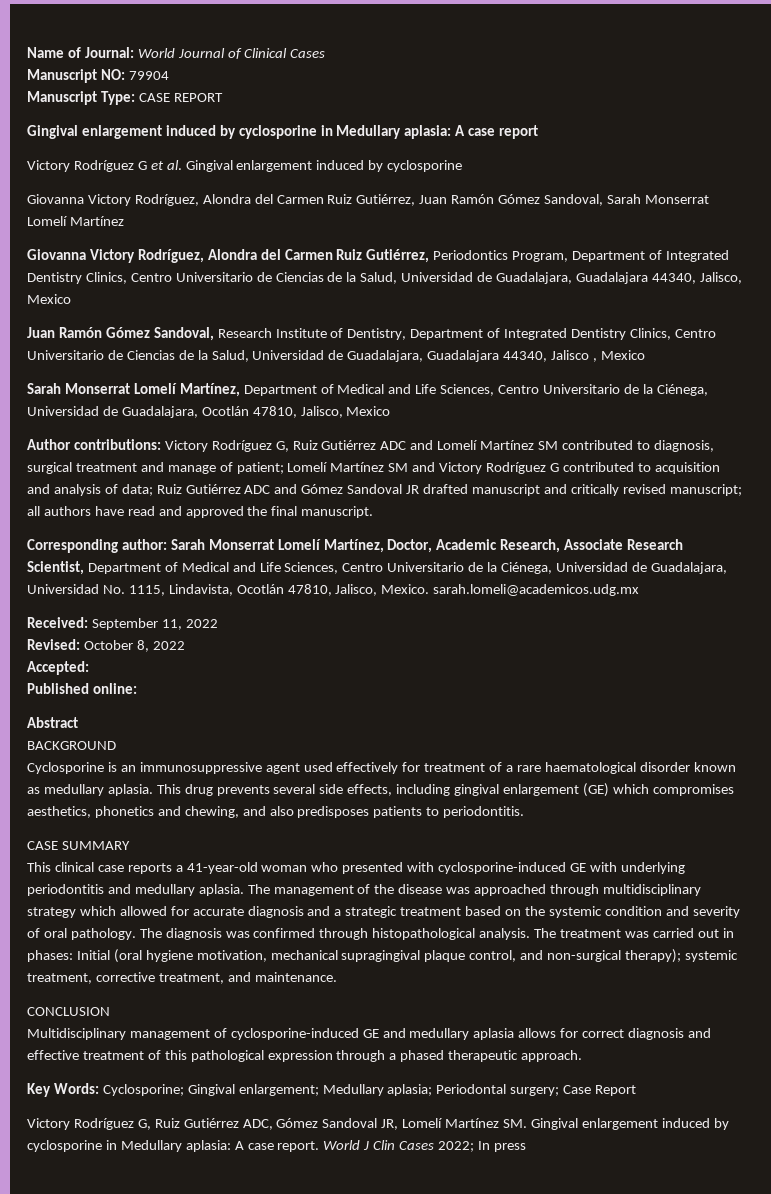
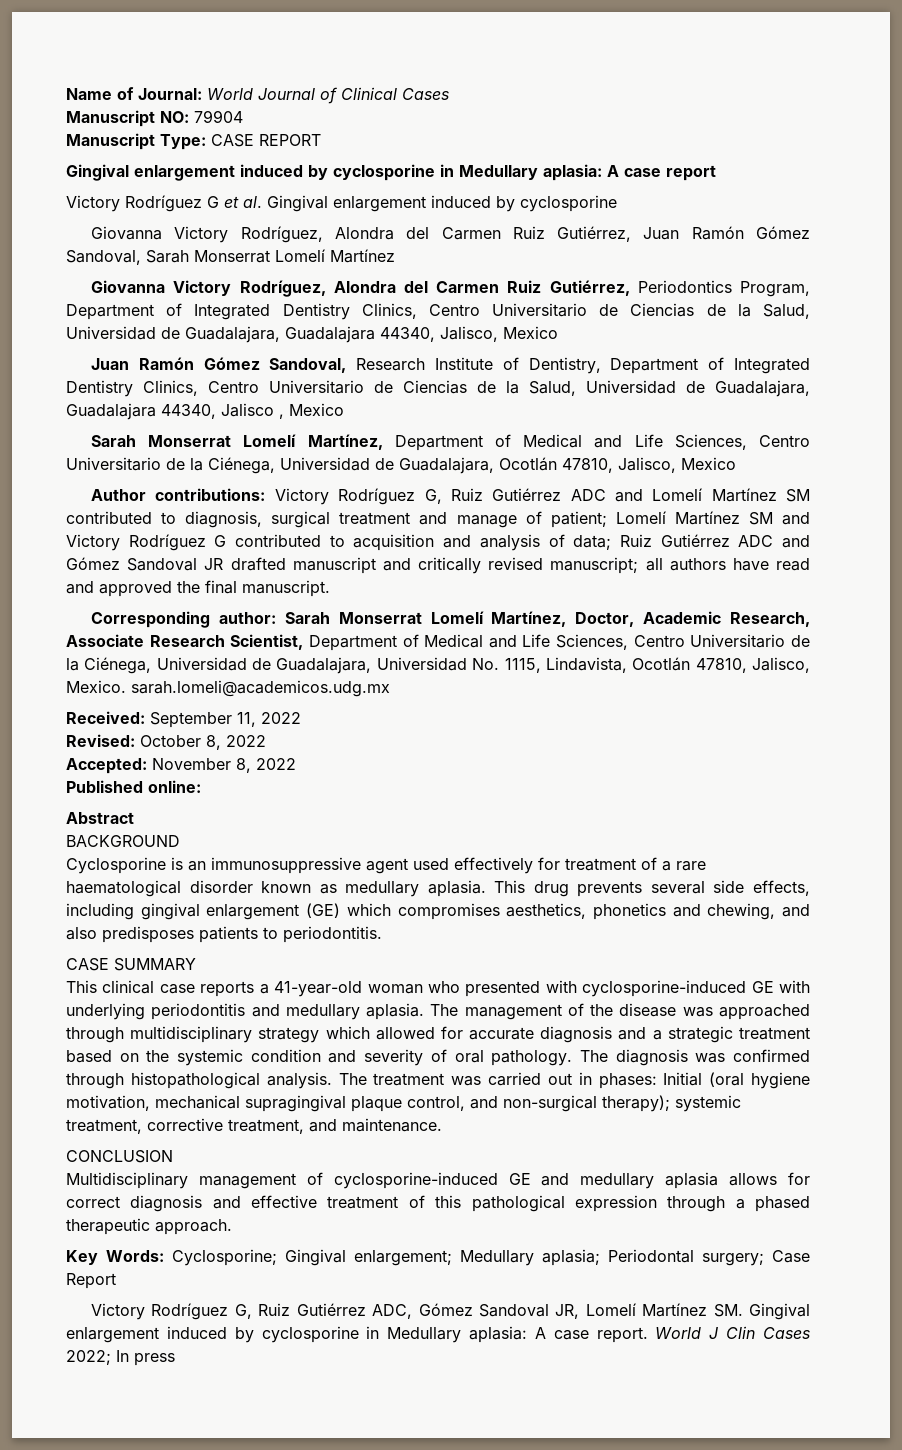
- Accepted:
+ Accepted: November 8, 2022

